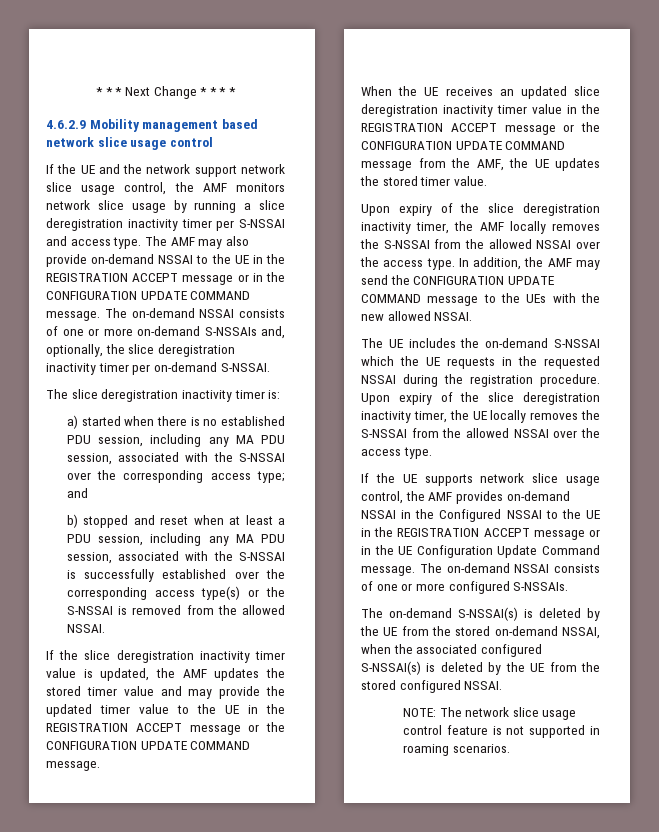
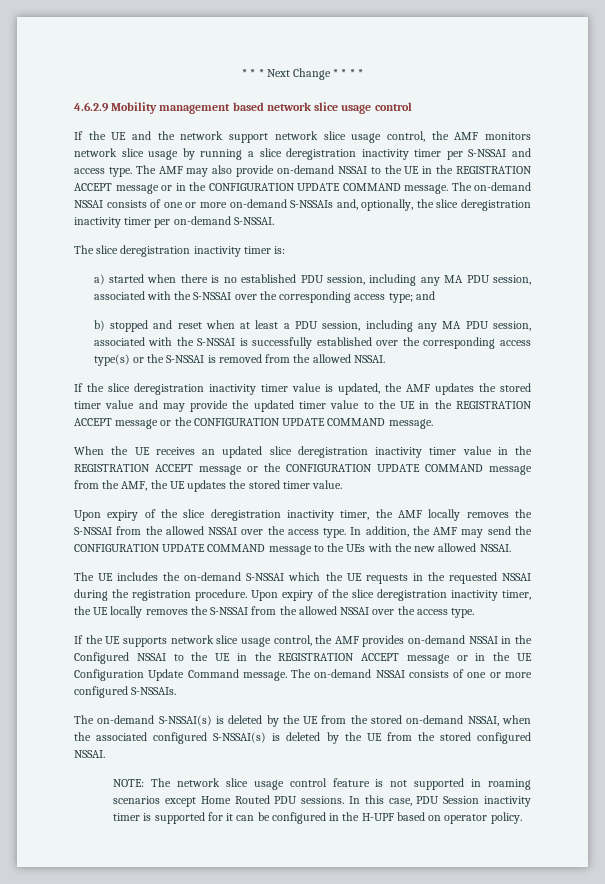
- NOTE: The network slice usage control feature is not supported in roaming scenarios.
+ NOTE: The network slice usage control feature is not supported in roaming scenarios except Home Routed PDU sessions. In this case, PDU Session inactivity timer is supported for it can be configured in the H-UPF based on operator policy.

